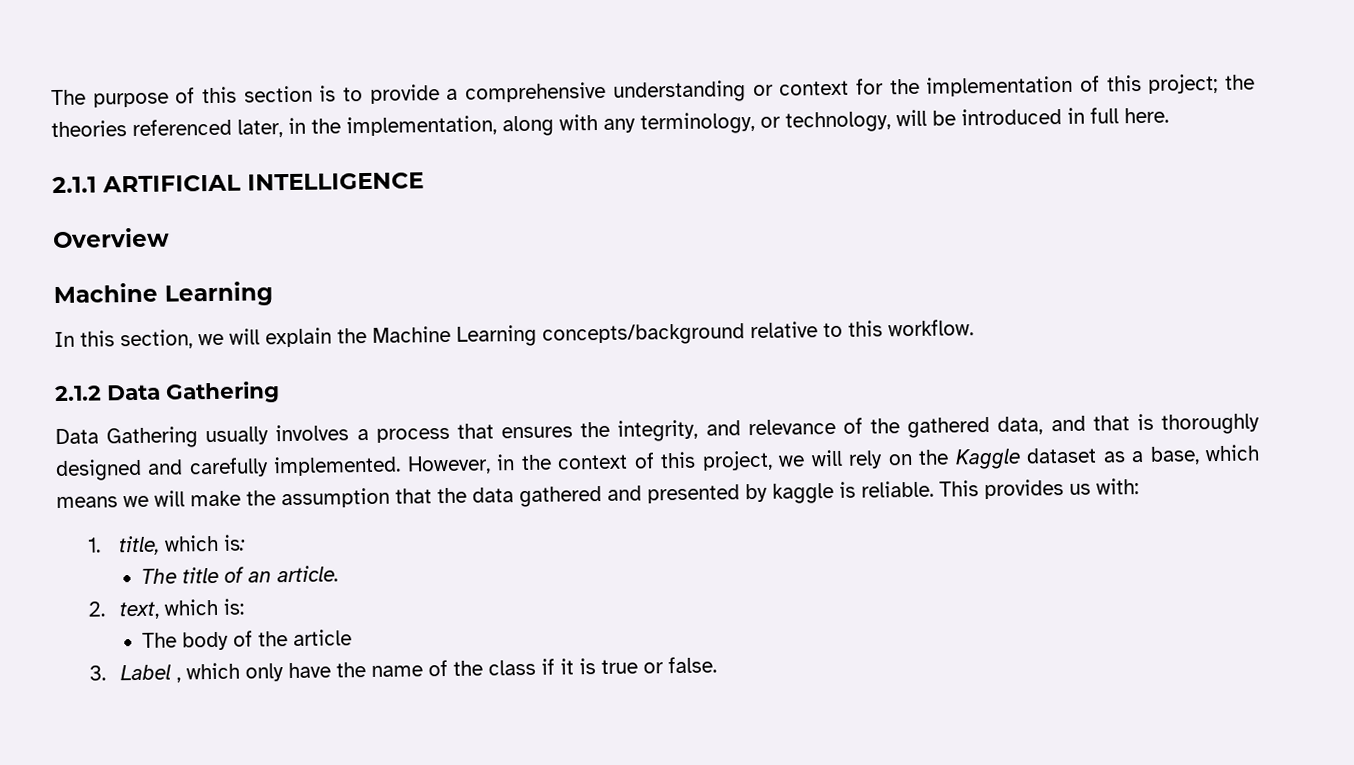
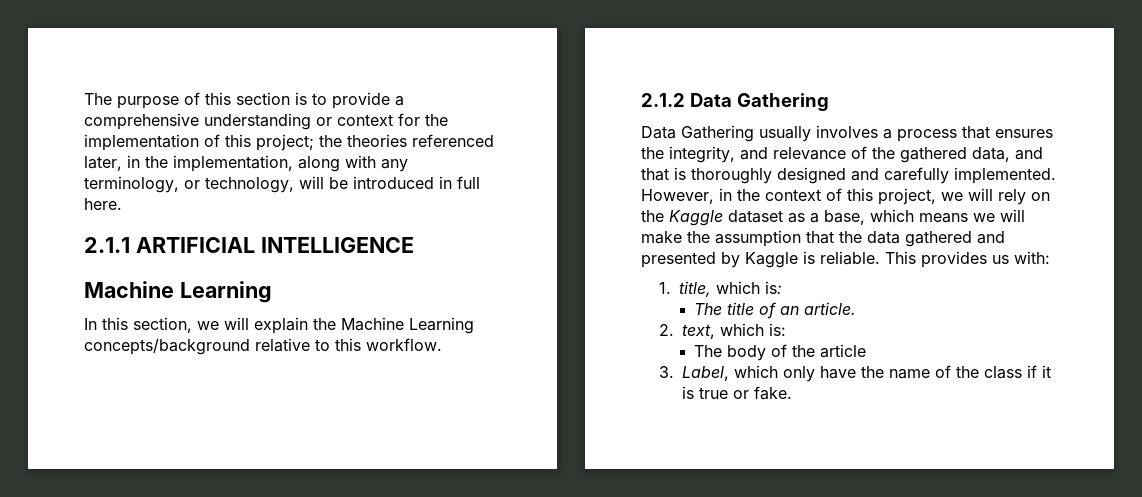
- Overview
- However, in the context of this project, we will rely on the Kaggle dataset as a base, which means we will make the assumption that the data gathered and presented by kaggle is reliable.
+ However, in the context of this project, we will rely on the Kaggle dataset as a base, which means we will make the assumption that the data gathered and presented by Kaggle is reliable.
- 3. Label , which only have the name of the class if it is true or false.
+ 3. Label, which only have the name of the class if it is true or fake.

